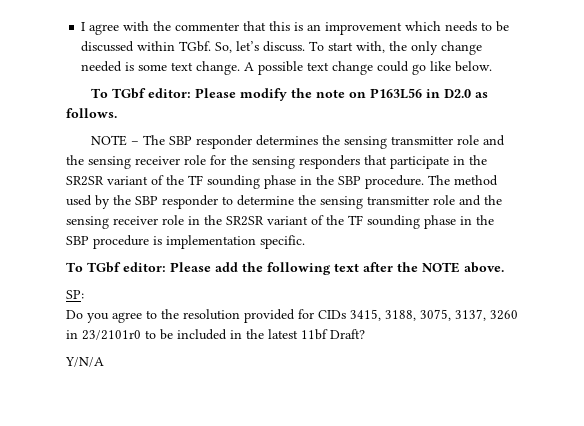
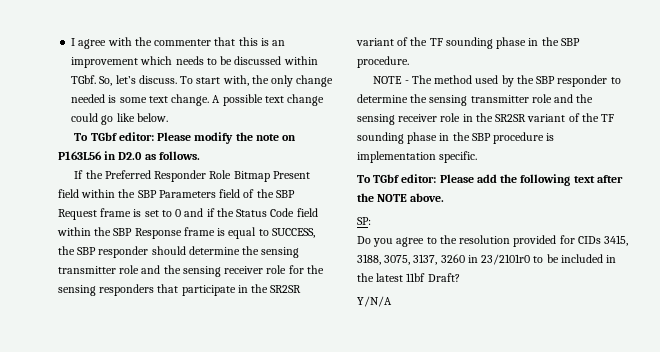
- NOTE – The SBP responder determines the sensing transmitter role and the sensing receiver role for the sensing responders that participate in the SR2SR variant of the TF sounding phase in the SBP procedure. The method used by the SBP responder to determine the sensing transmitter role and the sensing receiver role in the SR2SR variant of the TF sounding phase in the SBP procedure is implementation specific.
+ If the Preferred Responder Role Bitmap Present field within the SBP Parameters field of the SBP Request frame is set to 0 and if the Status Code field within the SBP Response frame is equal to SUCCESS, the SBP responder should determine the sensing transmitter role and the sensing receiver role for the sensing responders that participate in the SR2SR variant of the TF sounding phase in the SBP procedure.
+ NOTE - The method used by the SBP responder to determine the sensing transmitter role and the sensing receiver role in the SR2SR variant of the TF sounding phase in the SBP procedure is implementation specific.

